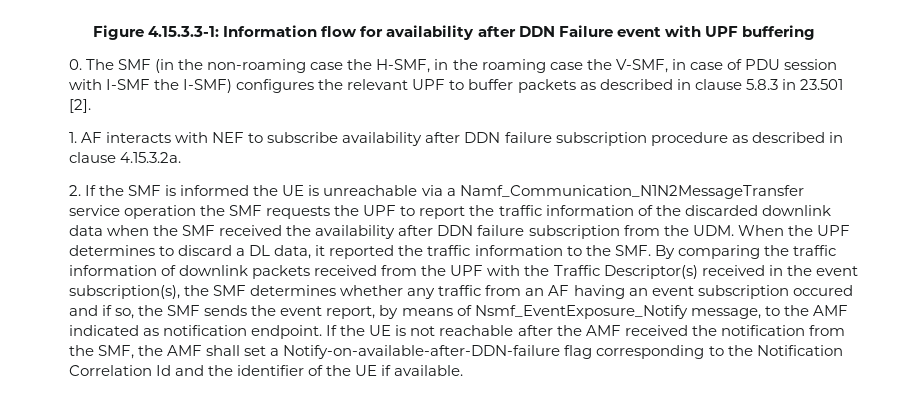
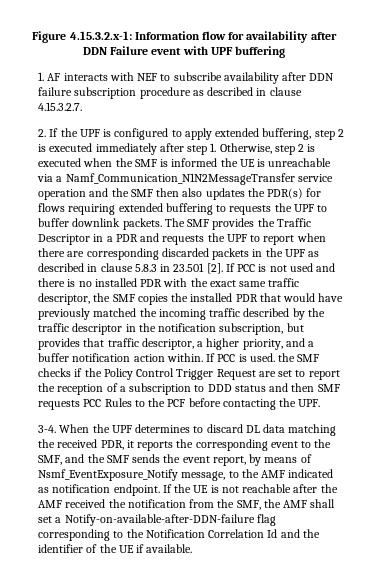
- Figure 4.15.3.3-1: Information flow for availability after DDN Failure event with UPF buffering
+ Figure 4.15.3.2.x-1: Information flow for availability after DDN Failure event with UPF buffering
- 0. The SMF (in the non-roaming case the H-SMF, in the roaming case the V-SMF, in case of PDU session with I-SMF the I-SMF) configures the relevant UPF to buffer packets as described in clause 5.8.3 in 23.501 [2].
- 1. AF interacts with NEF to subscribe availability after DDN failure subscription procedure as described in clause 4.15.3.2a.
+ 1. AF interacts with NEF to subscribe availability after DDN failure subscription procedure as described in clause 4.15.3.2.7.
- 2. If the SMF is informed the UE is unreachable via a Namf_Communication_N1N2MessageTransfer service operation the SMF requests the UPF to report the traffic information of the discarded downlink data when the SMF received the availability after DDN failure subscription from the UDM. When the UPF determines to discard a DL data, it reported the traffic information to the SMF. By comparing the traffic information of downlink packets received from the UPF with the Traffic Descriptor(s) received in the event subscription(s), the SMF determines whether any traffic from an AF having an event subscription occured and if so, the SMF sends the event report, by means of Nsmf_EventExposure_Notify message, to the AMF indicated as notification endpoint.
+ 2. If the UPF is configured to apply extended buffering, step 2 is executed immediately after step 1. Otherwise, step 2 is executed when the SMF is informed the UE is unreachable via a Namf_Communication_N1N2MessageTransfer service operation and the SMF then also updates the PDR(s) for flows requiring extended buffering to requests the UPF to buffer downlink packets. The SMF provides the Traffic Descriptor in a PDR and requests the UPF to report when there are corresponding discarded packets in the UPF as described in clause 5.8.3 in 23.501 [2]. If PCC is not used and there is no installed PDR with the exact same traffic descriptor, the SMF copies the installed PDR that would have previously matched the incoming traffic described by the traffic descriptor in the notification subscription, but provides that traffic descriptor, a higher priority, and a buffer notification action within. If PCC is used. the SMF checks if the Policy Control Trigger Request are set to report the reception of a subscription to DDD status and then SMF requests PCC Rules to the PCF before contacting the UPF.
+ 3-4. When the UPF determines to discard DL data matching the received PDR, it reports the corresponding event to the SMF, and the SMF sends the event report, by means of Nsmf_EventExposure_Notify message, to the AMF indicated as notification endpoint.

